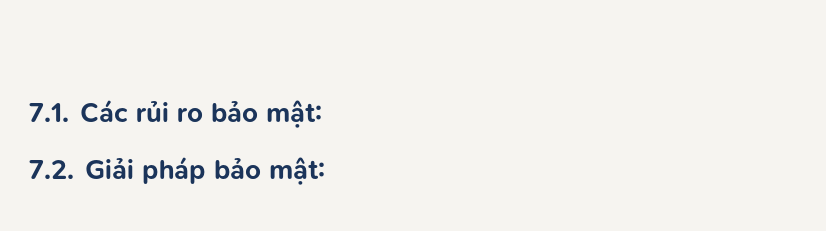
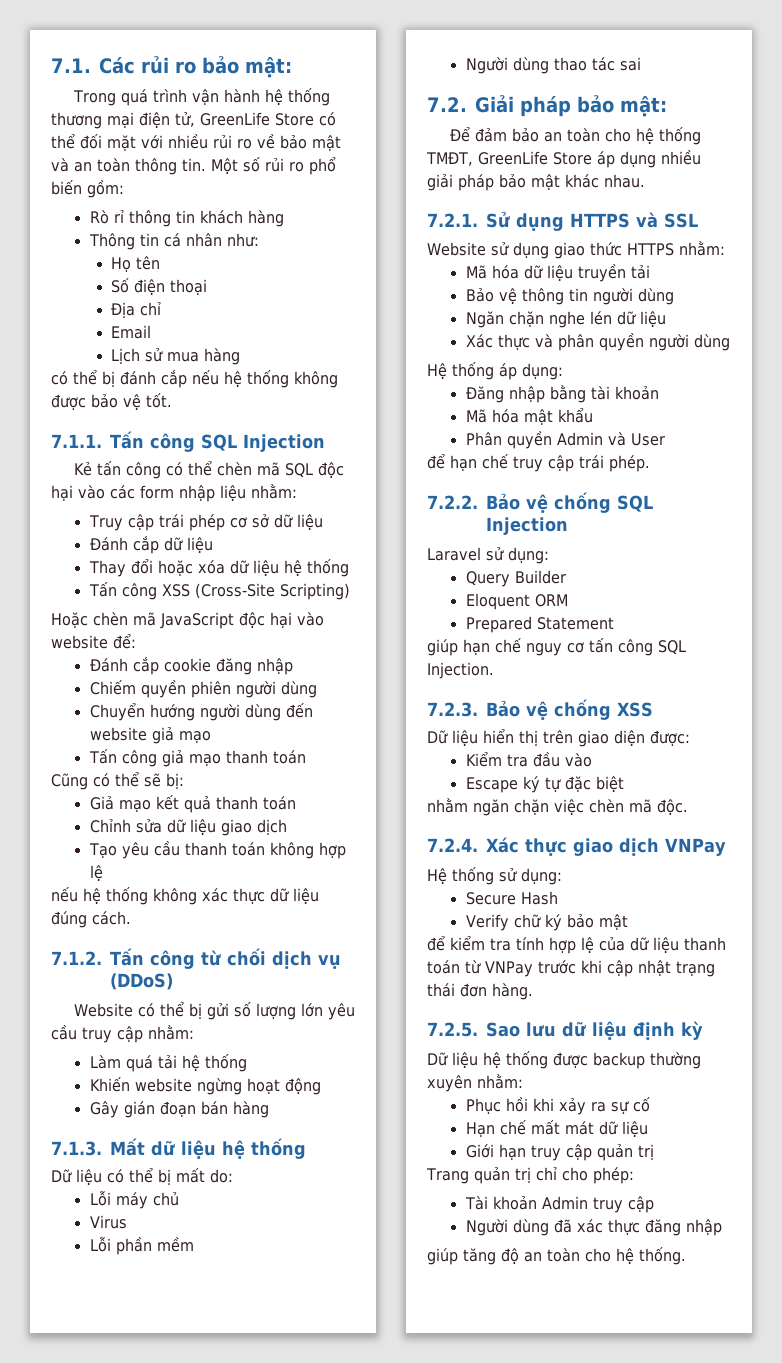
+ Trong quá trình vận hành hệ thống thương mại điện tử, GreenLife Store có thể đối mặt với nhiều rủi ro về bảo mật và an toàn thông tin. Một số rủi ro phổ biến gồm:
+ Rò rỉ thông tin khách hàng
+ Thông tin cá nhân như:
+ Họ tên
+ Số điện thoại
+ Địa chỉ
+ Email
+ Lịch sử mua hàng
+ có thể bị đánh cắp nếu hệ thống không được bảo vệ tốt.
+ 7.1.1. Tấn công SQL Injection
+ Kẻ tấn công có thể chèn mã SQL độc hại vào các form nhập liệu nhằm:
+ Truy cập trái phép cơ sở dữ liệu
+ Đánh cắp dữ liệu
+ Thay đổi hoặc xóa dữ liệu hệ thống
+ Tấn công XSS (Cross-Site Scripting)
+ Hoặc chèn mã JavaScript độc hại vào website để:
+ Đánh cắp cookie đăng nhập
+ Chiếm quyền phiên người dùng
+ Chuyển hướng người dùng đến website giả mạo
+ Tấn công giả mạo thanh toán
+ Cũng có thể sẽ bị:
+ Giả mạo kết quả thanh toán
+ Chỉnh sửa dữ liệu giao dịch
+ Tạo yêu cầu thanh toán không hợp lệ
+ nếu hệ thống không xác thực dữ liệu đúng cách.
+ 7.1.2. Tấn công từ chối dịch vụ (DDoS)
+ Website có thể bị gửi số lượng lớn yêu cầu truy cập nhằm:
+ Làm quá tải hệ thống
+ Khiến website ngừng hoạt động
+ Gây gián đoạn bán hàng
+ 7.1.3. Mất dữ liệu hệ thống
+ Dữ liệu có thể bị mất do:
+ Lỗi máy chủ
+ Virus
+ Lỗi phần mềm
+ Người dùng thao tác sai
+ Để đảm bảo an toàn cho hệ thống TMĐT, GreenLife Store áp dụng nhiều giải pháp bảo mật khác nhau.
+ 7.2.1. Sử dụng HTTPS và SSL
+ Website sử dụng giao thức HTTPS nhằm:
+ Mã hóa dữ liệu truyền tải
+ Bảo vệ thông tin người dùng
+ Ngăn chặn nghe lén dữ liệu
+ Xác thực và phân quyền người dùng
+ Hệ thống áp dụng:
+ Đăng nhập bằng tài khoản
+ Mã hóa mật khẩu
+ Phân quyền Admin và User
+ để hạn chế truy cập trái phép.
+ 7.2.2. Bảo vệ chống SQL Injection
+ Laravel sử dụng:
+ Query Builder
+ Eloquent ORM
+ Prepared Statement
+ giúp hạn chế nguy cơ tấn công SQL Injection.
+ 7.2.3. Bảo vệ chống XSS
+ Dữ liệu hiển thị trên giao diện được:
+ Kiểm tra đầu vào
+ Escape ký tự đặc biệt
+ nhằm ngăn chặn việc chèn mã độc.
+ 7.2.4. Xác thực giao dịch VNPay
+ Hệ thống sử dụng:
+ Secure Hash
+ Verify chữ ký bảo mật
+ để kiểm tra tính hợp lệ của dữ liệu thanh toán từ VNPay trước khi cập nhật trạng thái đơn hàng.
+ 7.2.5. Sao lưu dữ liệu định kỳ
+ Dữ liệu hệ thống được backup thường xuyên nhằm:
+ Phục hồi khi xảy ra sự cố
+ Hạn chế mất mát dữ liệu
+ Giới hạn truy cập quản trị
+ Trang quản trị chỉ cho phép:
+ Tài khoản Admin truy cập
+ Người dùng đã xác thực đăng nhập
+ giúp tăng độ an toàn cho hệ thống.

